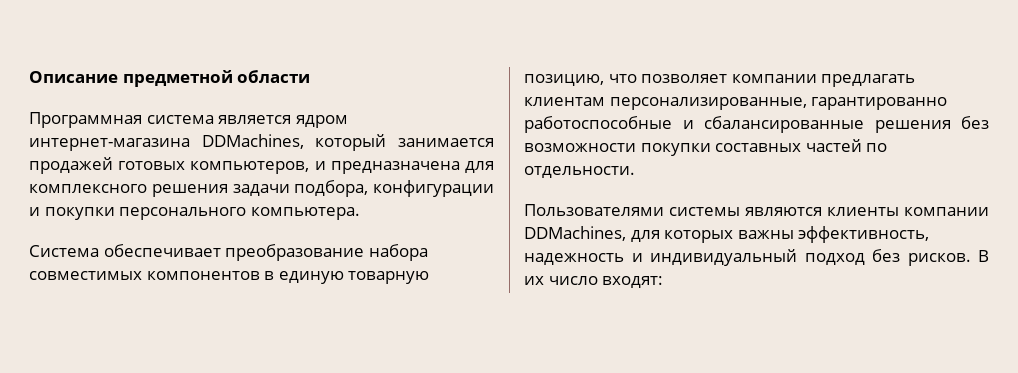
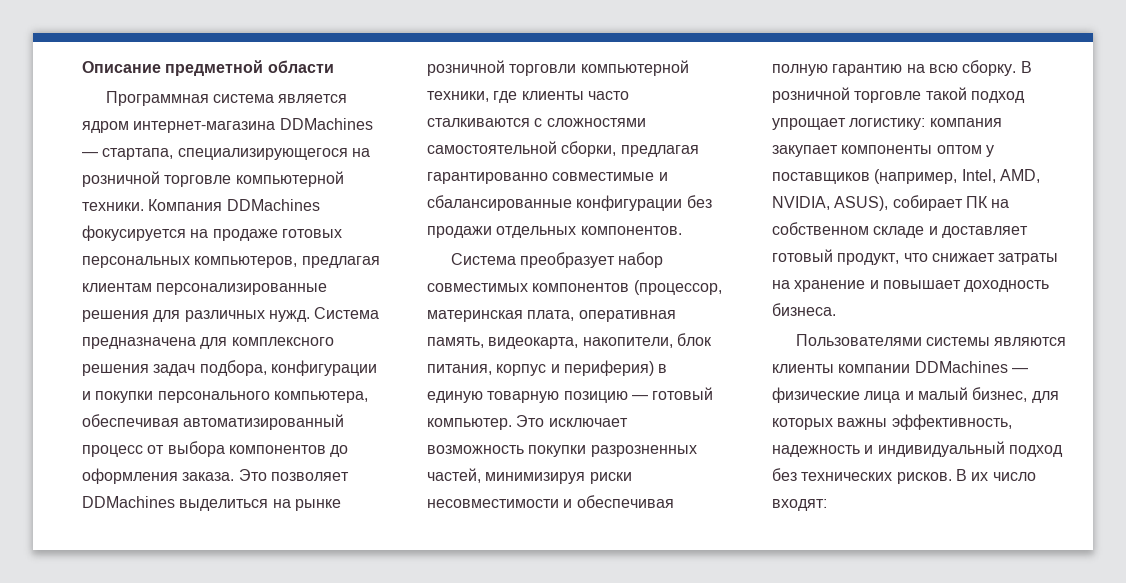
- Программная система является ядром интернет-магазина DDMachines, который занимается продажей готовых компьютеров, и предназначена для комплексного решения задачи подбора, конфигурации и покупки персонального компьютера.
- Система обеспечивает преобразование набора совместимых компонентов в единую товарную позицию, что позволяет компании предлагать клиентам персонализированные, гарантированно работоспособные и сбалансированные решения без возможности покупки составных частей по отдельности.
+ Программная система является ядром интернет-магазина DDMachines — стартапа, специализирующегося на розничной торговле компьютерной техники. Компания DDMachines фокусируется на продаже готовых персональных компьютеров, предлагая клиентам персонализированные решения для различных нужд. Система предназначена для комплексного решения задач подбора, конфигурации и покупки персонального компьютера, обеспечивая автоматизированный процесс от выбора компонентов до оформления заказа. Это позволяет DDMachines выделиться на рынке розничной торговли компьютерной техники, где клиенты часто сталкиваются с сложностями самостоятельной сборки, предлагая гарантированно совместимые и сбалансированные конфигурации без продажи отдельных компонентов.
+ Система преобразует набор совместимых компонентов (процессор, материнская плата, оперативная память, видеокарта, накопители, блок питания, корпус и периферия) в единую товарную позицию — готовый компьютер. Это исключает возможность покупки разрозненных частей, минимизируя риски несовместимости и обеспечивая полную гарантию на всю сборку. В розничной торговле такой подход упрощает логистику: компания закупает компоненты оптом у поставщиков (например, Intel, AMD, NVIDIA, ASUS), собирает ПК на собственном складе и доставляет готовый продукт, что снижает затраты на хранение и повышает доходность бизнеса.
- Пользователями системы являются клиенты компании DDMachines, для которых важны эффективность, надежность и индивидуальный подход без рисков.
+ Пользователями системы являются клиенты компании DDMachines — физические лица и малый бизнес, для которых важны эффективность, надежность и индивидуальный подход без технических рисков.

